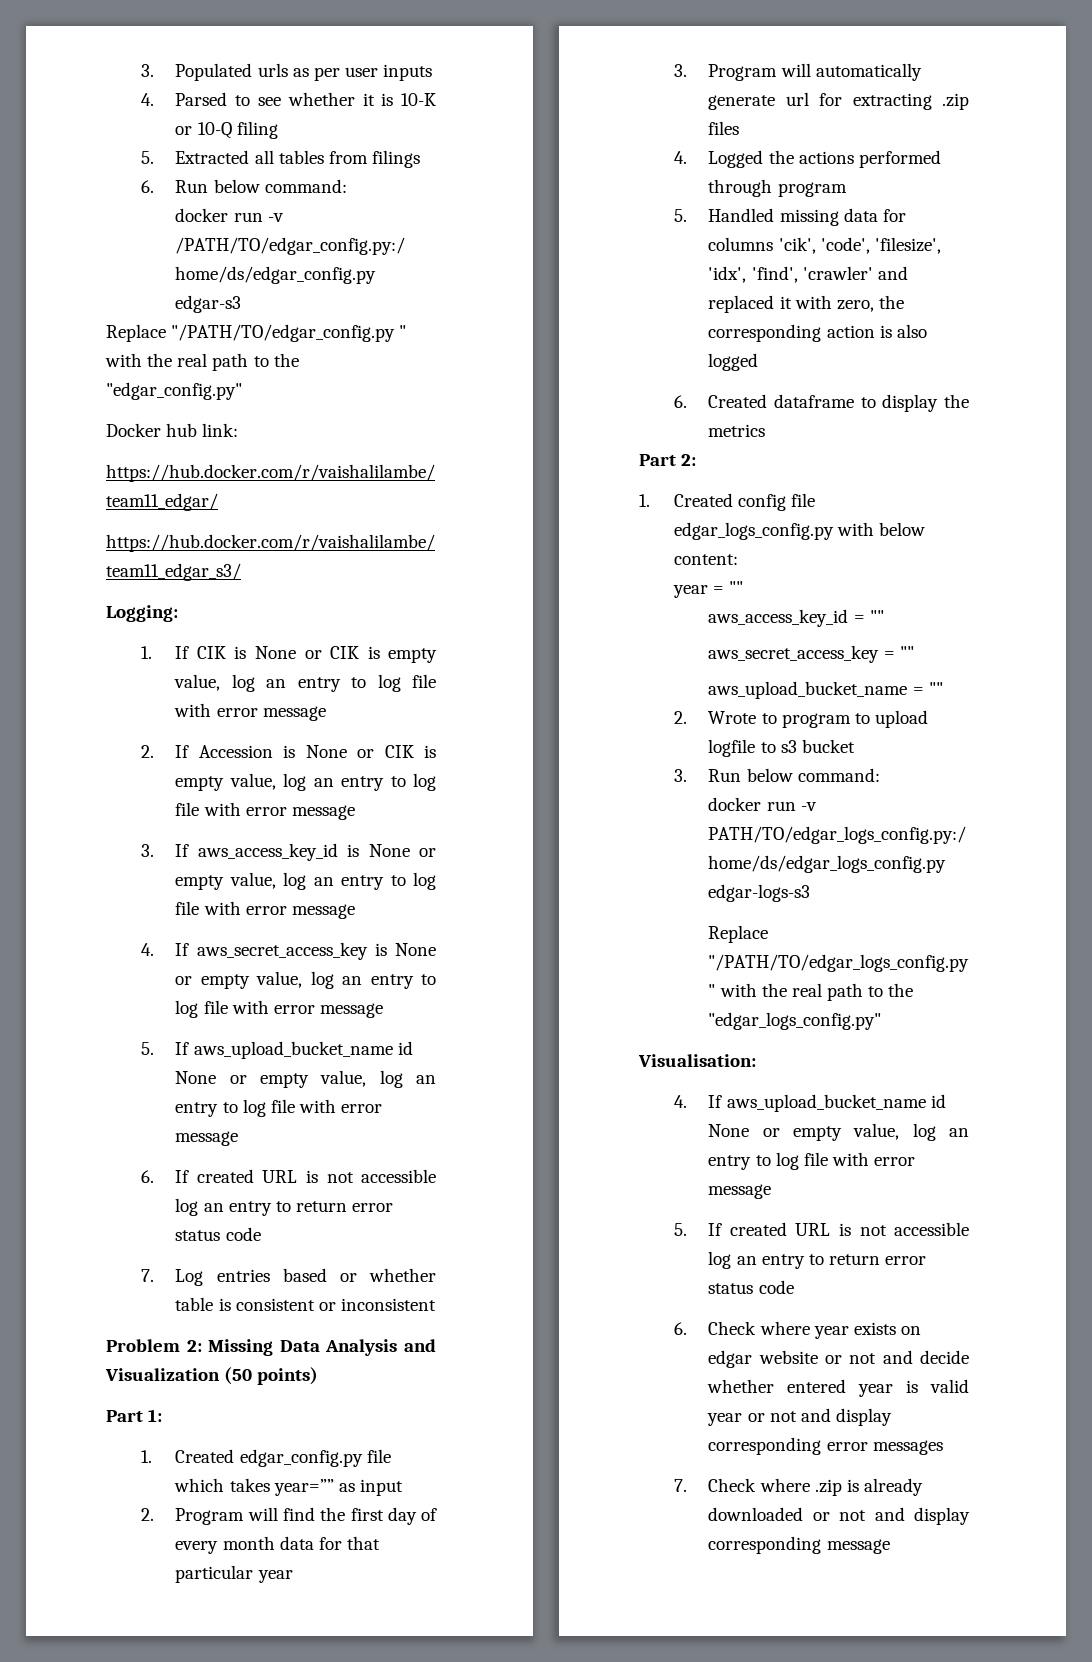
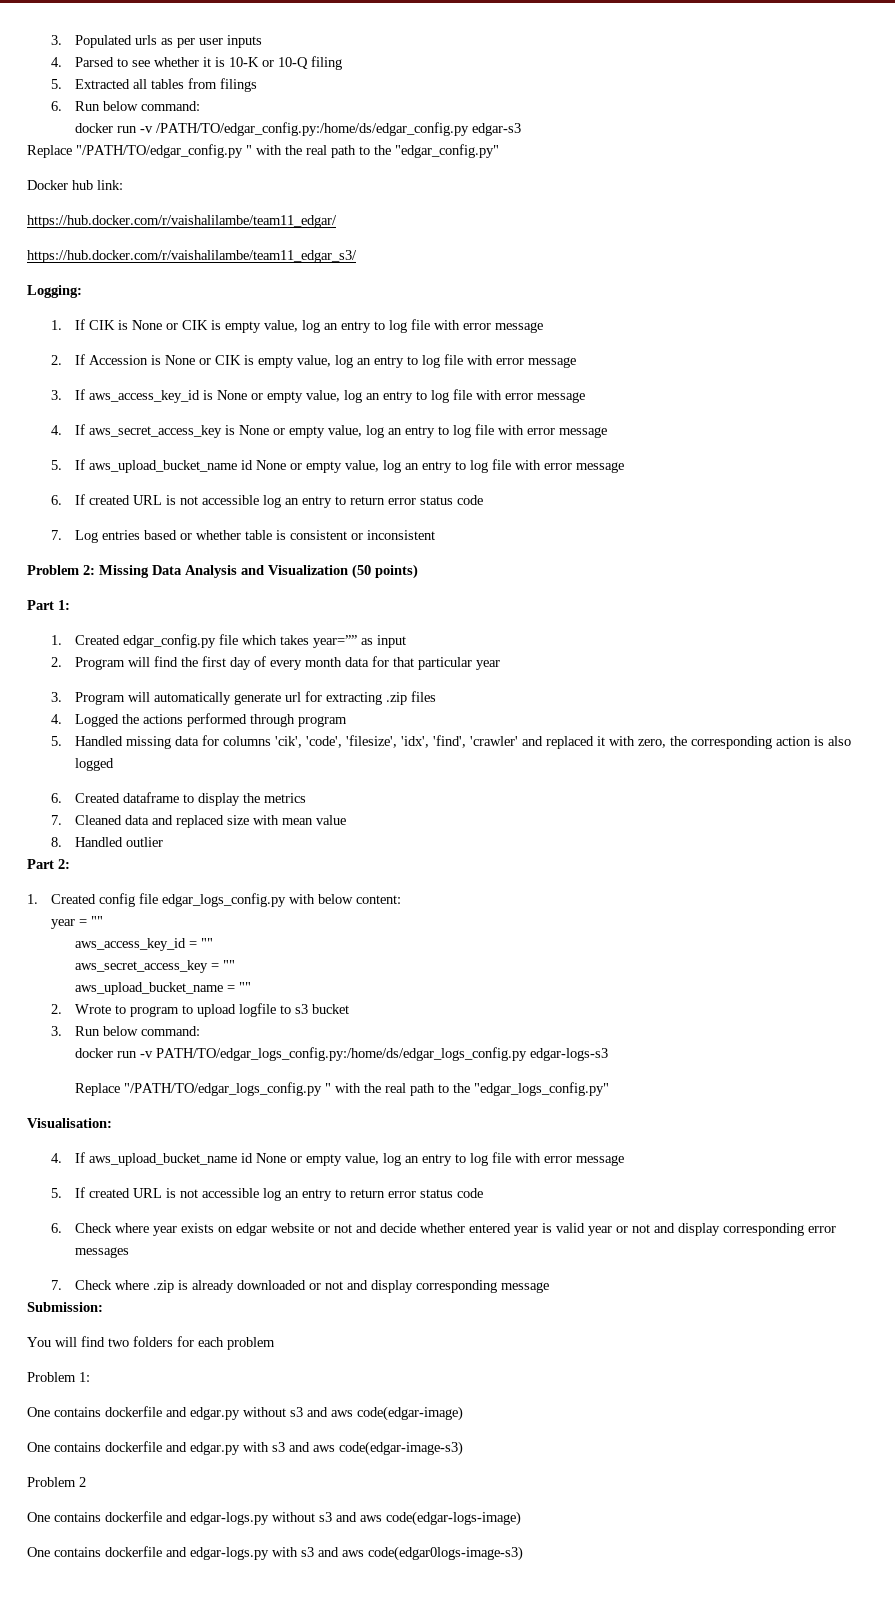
+ 7. Cleaned data and replaced size with mean value
+ 8. Handled outlier
+ Submission:
+ You will find two folders for each problem
+ Problem 1:
+ One contains dockerfile and edgar.py without s3 and aws code(edgar-image)
+ One contains dockerfile and edgar.py with s3 and aws code(edgar-image-s3)
+ Problem 2
+ One contains dockerfile and edgar-logs.py without s3 and aws code(edgar-logs-image)
+ One contains dockerfile and edgar-logs.py with s3 and aws code(edgar0logs-image-s3)

